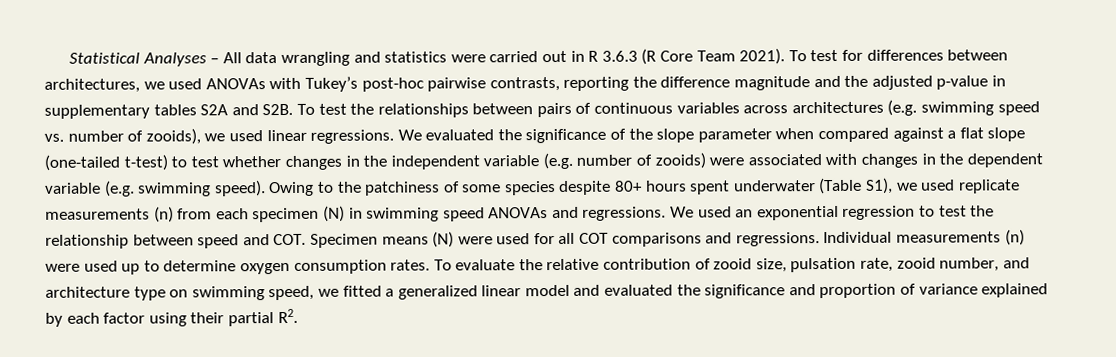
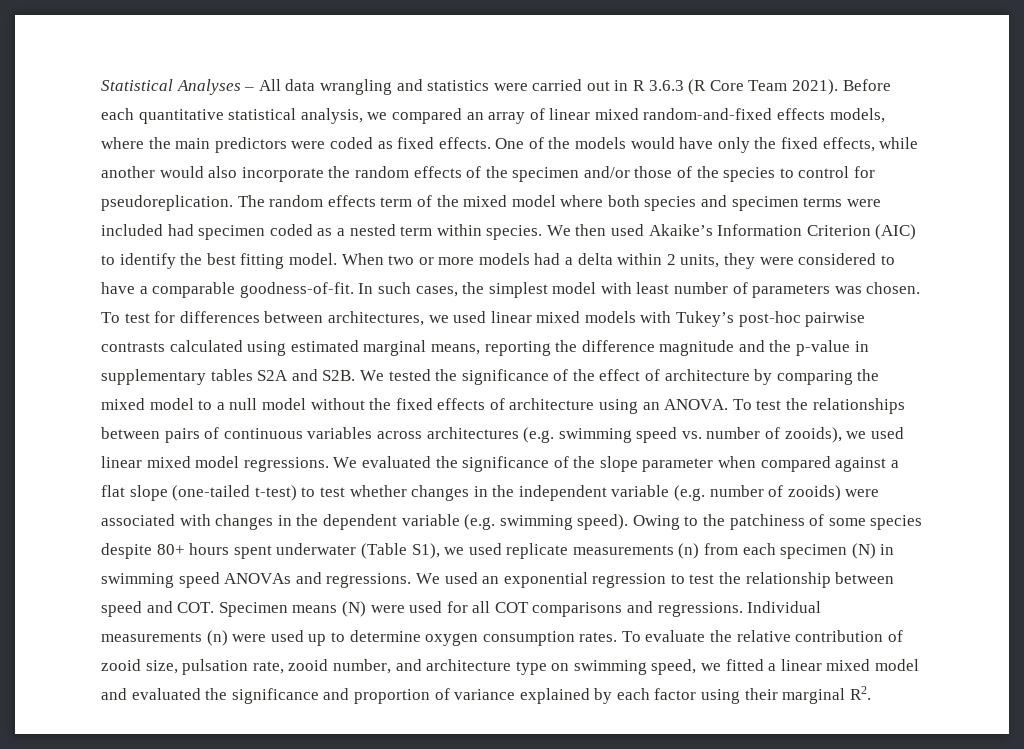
+ Before each quantitative statistical analysis, we compared an array of linear mixed random-and-fixed effects models, where the main predictors were coded as fixed effects. One of the models would have only the fixed effects, while another would also incorporate the random effects of the specimen and/or those of the species to control for pseudoreplication. The random effects term of the mixed model where both species and specimen terms were included had specimen coded as a nested term within species. We then used Akaike’s Information Criterion (AIC) to identify the best fitting model. When two or more models had a delta within 2 units, they were considered to have a comparable goodness-of-fit. In such cases, the simplest model with least number of parameters was chosen.
- To test for differences between architectures, we used ANOVAs with Tukey’s post-hoc pairwise contrasts, reporting the difference magnitude and the adjusted p-value in supplementary tables S2A and S2B. To test the relationships between pairs of continuous variables across architectures (e.g. swimming speed vs. number of zooids), we used linear regressions.
+ To test for differences between architectures, we used linear mixed models with Tukey’s post-hoc pairwise contrasts calculated using estimated marginal means, reporting the difference magnitude and the p-value in supplementary tables S2A and S2B. We tested the significance of the effect of architecture by comparing the mixed model to a null model without the fixed effects of architecture using an ANOVA. To test the relationships between pairs of continuous variables across architectures (e.g. swimming speed vs. number of zooids), we used linear mixed model regressions.
- To evaluate the relative contribution of zooid size, pulsation rate, zooid number, and architecture type on swimming speed, we fitted a generalized linear model and evaluated the significance and proportion of variance explained by each factor using their partial R2.
+ To evaluate the relative contribution of zooid size, pulsation rate, zooid number, and architecture type on swimming speed, we fitted a linear mixed model and evaluated the significance and proportion of variance explained by each factor using their marginal R2.

